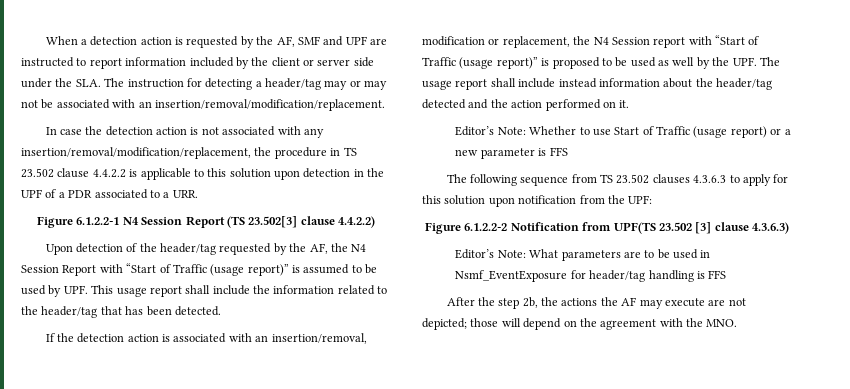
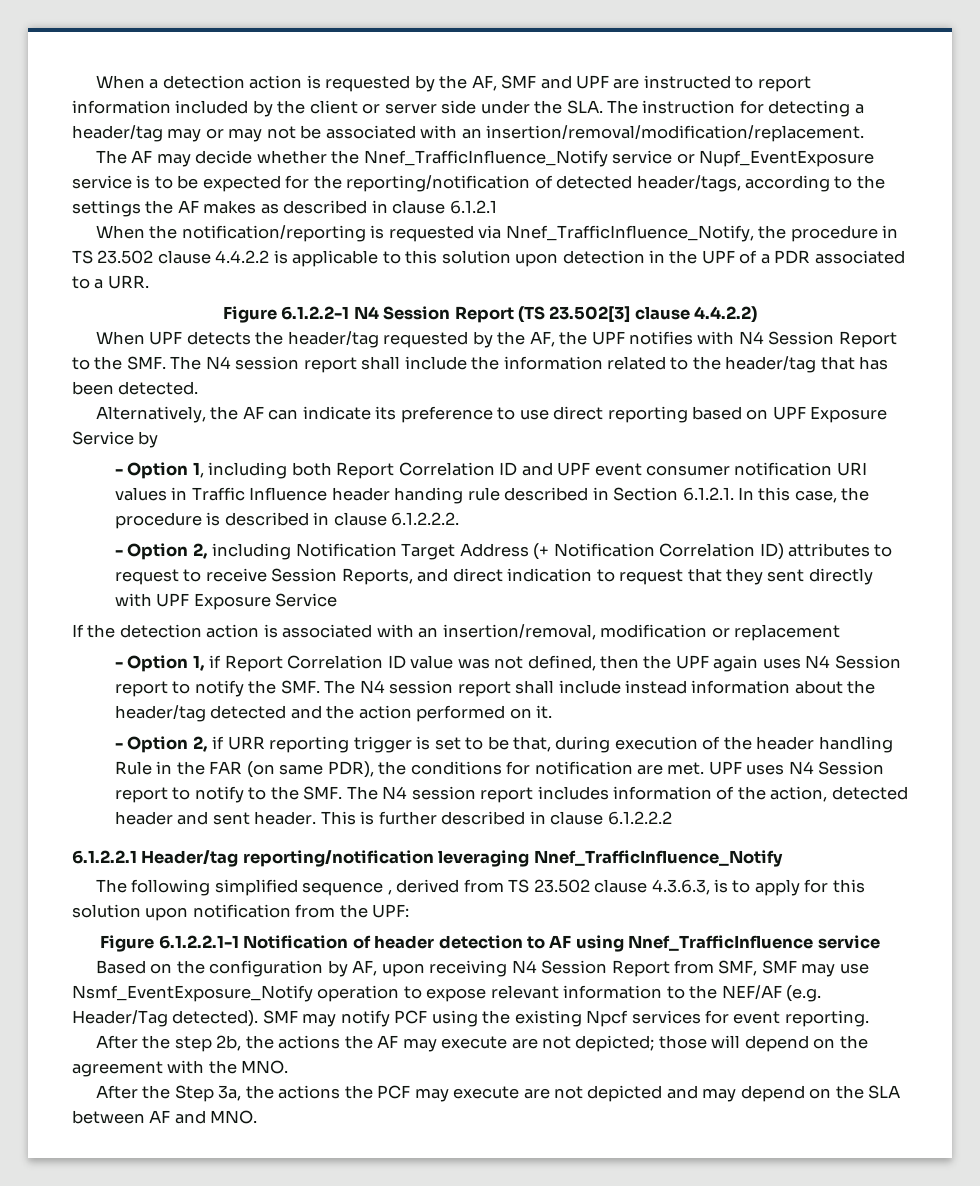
- In case the detection action is not associated with any insertion/removal/modification/replacement, the procedure in TS 23.502 clause 4.4.2.2 is applicable to this solution upon detection in the UPF of a PDR associated to a URR.
+ The AF may decide whether the Nnef_TrafficInfluence_Notify service or Nupf_EventExposure service is to be expected for the reporting/notification of detected header/tags, according to the settings the AF makes as described in clause 6.1.2.1
+ When the notification/reporting is requested via Nnef_TrafficInfluence_Notify, the procedure in TS 23.502 clause 4.4.2.2 is applicable to this solution upon detection in the UPF of a PDR associated to a URR.
- Upon detection of the header/tag requested by the AF, the N4 Session Report with “Start of Traffic (usage report)” is assumed to be used by UPF. This usage report shall include the information related to the header/tag that has been detected.
+ When UPF detects the header/tag requested by the AF, the UPF notifies with N4 Session Report to the SMF. The N4 session report shall include the information related to the header/tag that has been detected.
+ Alternatively, the AF can indicate its preference to use direct reporting based on UPF Exposure Service by
+ - Option 1, including both Report Correlation ID and UPF event consumer notification URI values in Traffic Influence header handing rule described in Section 6.1.2.1. In this case, the procedure is described in clause 6.1.2.2.2.
+ - Option 2, including Notification Target Address (+ Notification Correlation ID) attributes to request to receive Session Reports, and direct indication to request that they sent directly with UPF Exposure Service
- If the detection action is associated with an insertion/removal, modification or replacement, the N4 Session report with “Start of Traffic (usage report)” is proposed to be used as well by the UPF. The usage report shall include instead information about the header/tag detected and the action performed on it.
+ If the detection action is associated with an insertion/removal, modification or replacement
+ - Option 1, if Report Correlation ID value was not defined, then the UPF again uses N4 Session report to notify the SMF. The N4 session report shall include instead information about the header/tag detected and the action performed on it.
- Editor’s Note: Whether to use Start of Traffic (usage report) or a new parameter is FFS
- The following sequence from TS 23.502 clauses 4.3.6.3 to apply for this solution upon notification from the UPF:
+ - Option 2, if URR reporting trigger is set to be that, during execution of the header handling Rule in the FAR (on same PDR), the conditions for notification are met. UPF uses N4 Session report to notify to the SMF. The N4 session report includes information of the action, detected header and sent header. This is further described in clause 6.1.2.2.2
+ 6.1.2.2.1 Header/tag reporting/notification leveraging Nnef_TrafficInfluence_Notify
+ The following simplified sequence , derived from TS 23.502 clause 4.3.6.3, is to apply for this solution upon notification from the UPF:
- Figure 6.1.2.2-2 Notification from UPF(TS 23.502 [3] clause 4.3.6.3)
- Editor’s Note: What parameters are to be used in Nsmf_EventExposure for header/tag handling is FFS
+ Figure 6.1.2.2.1-1 Notification of header detection to AF using Nnef_TrafficInfluence service
+ Based on the configuration by AF, upon receiving N4 Session Report from SMF, SMF may use Nsmf_EventExposure_Notify operation to expose relevant information to the NEF/AF (e.g. Header/Tag detected). SMF may notify PCF using the existing Npcf services for event reporting.
+ After the Step 3a, the actions the PCF may execute are not depicted and may depend on the SLA between AF and MNO.

